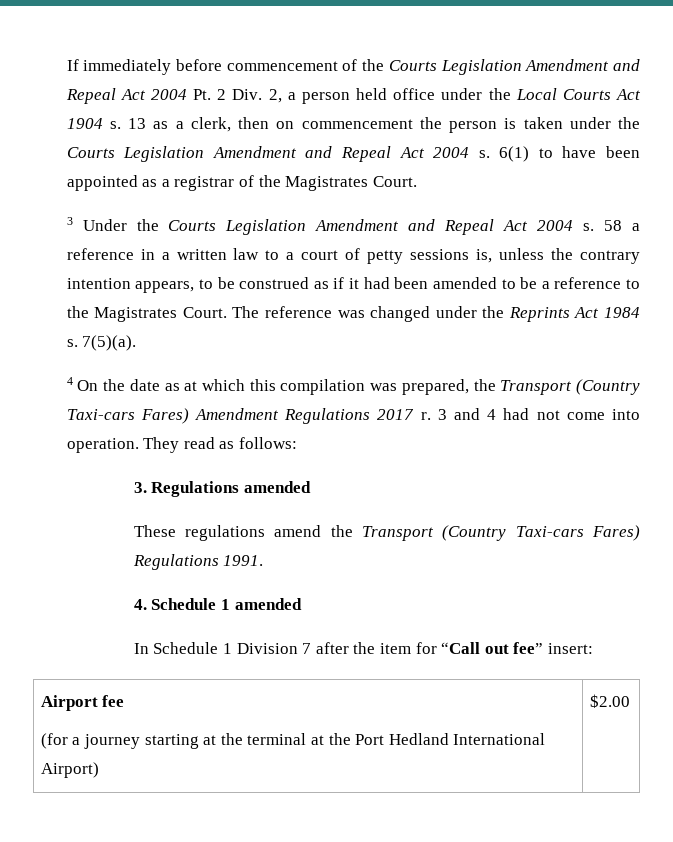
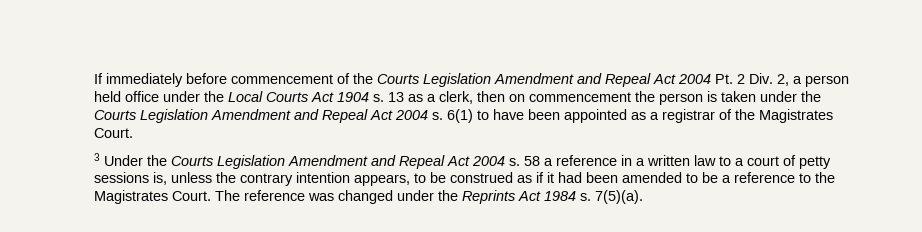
- 4 On the date as at which this compilation was prepared, the Transport (Country Taxi-cars Fares) Amendment Regulations 2017 r. 3 and 4 had not come into operation. They read as follows:
- 3. Regulations amended
- These regulations amend the Transport (Country Taxi-cars Fares) Regulations 1991.
- 4. Schedule 1 amended
- In Schedule 1 Division 7 after the item for “Call out fee” insert:
- Airport fee
- (for a journey starting at the terminal at the Port Hedland International Airport) | $2.00

